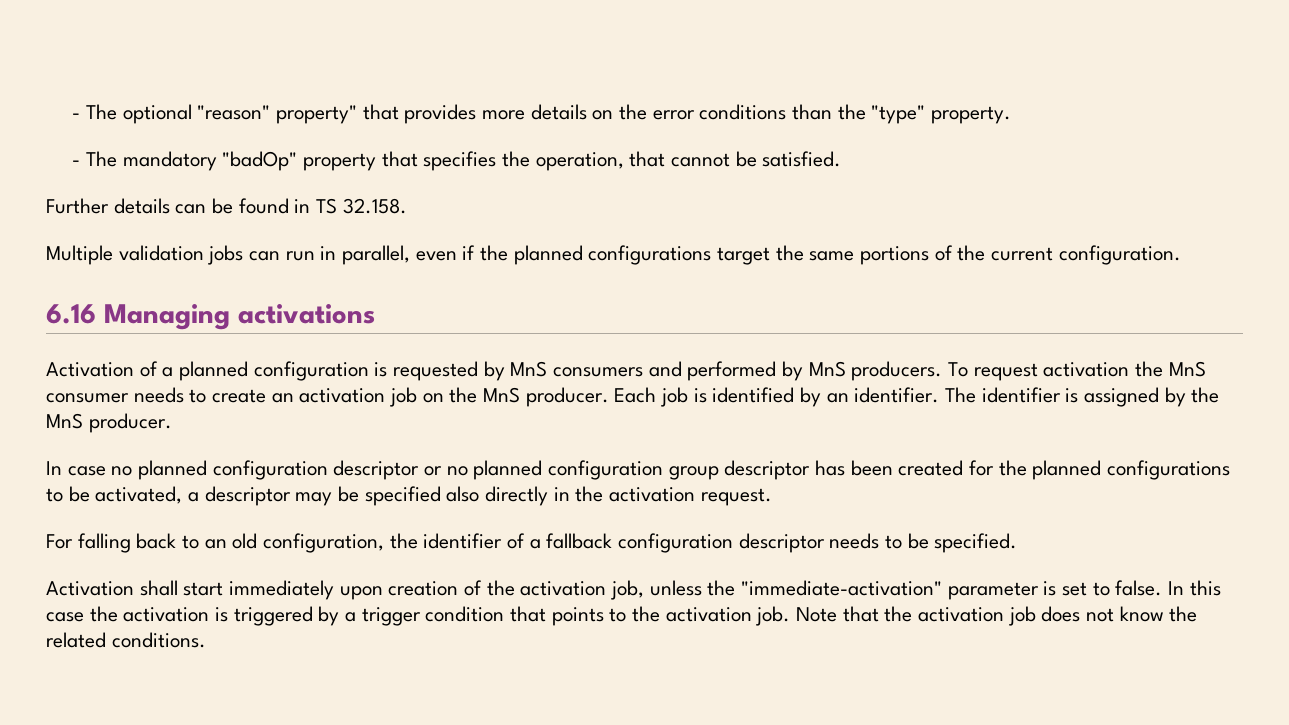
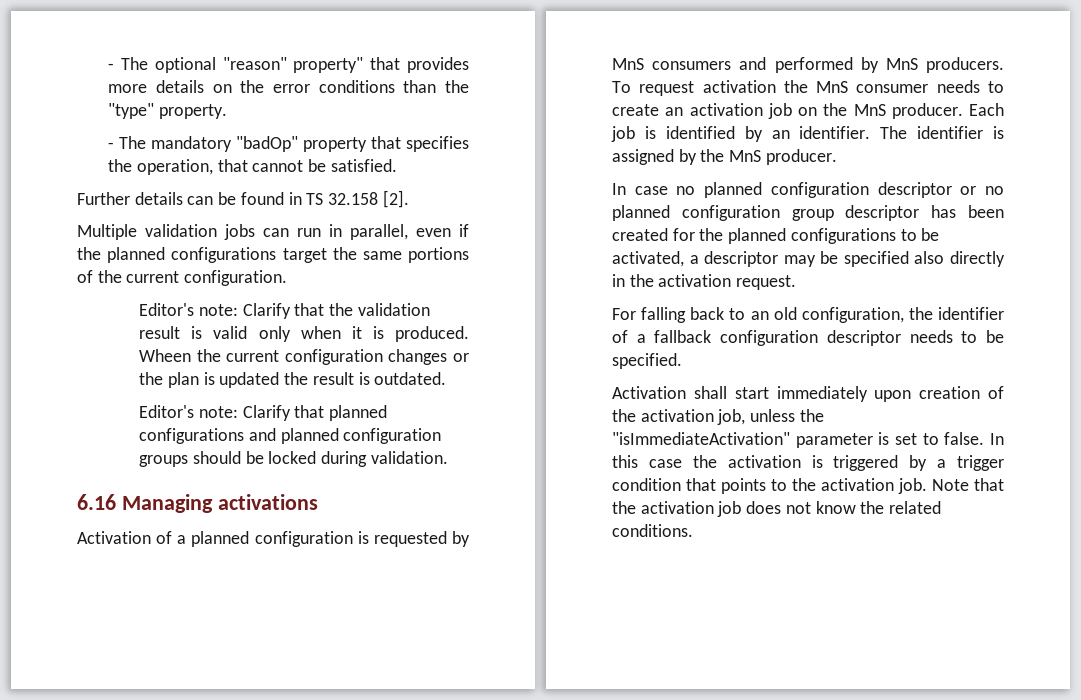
- Further details can be found in TS 32.158.
+ Further details can be found in TS 32.158 [2].
+ Editor's note: Clarify that the validation result is valid only when it is produced. Wheen the current configuration changes or the plan is updated the result is outdated.
+ Editor's note: Clarify that planned configurations and planned configuration groups should be locked during validation.
- Activation shall start immediately upon creation of the activation job, unless the "immediate-activation" parameter is set to false.
+ Activation shall start immediately upon creation of the activation job, unless the "isImmediateActivation" parameter is set to false.

